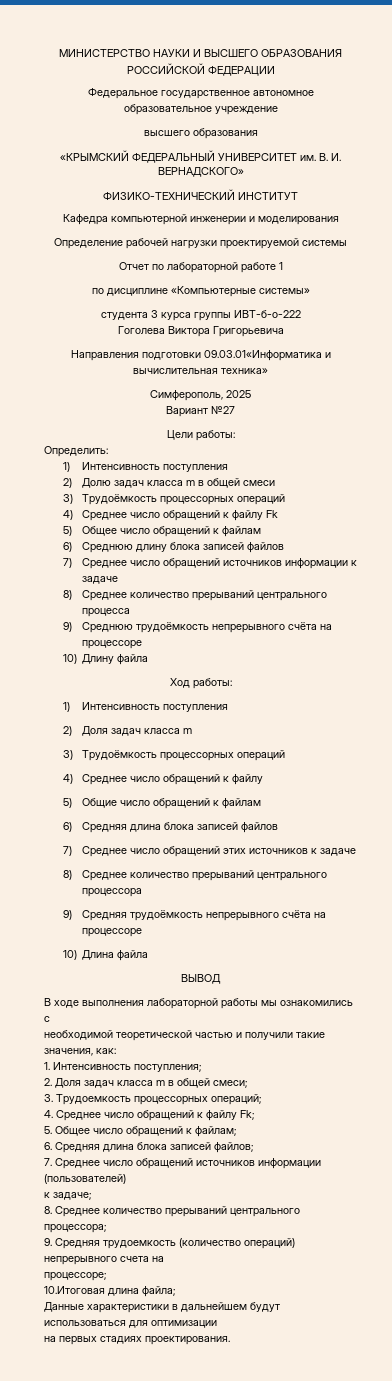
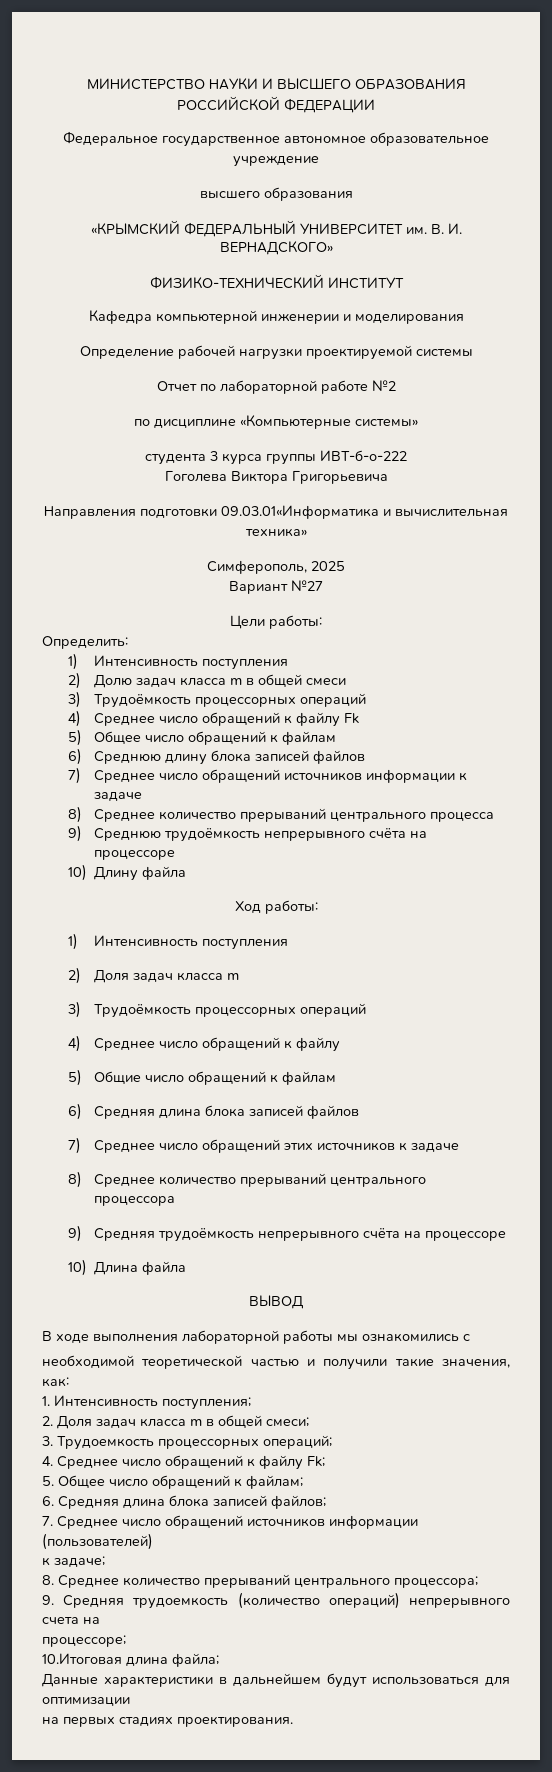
- Отчет по лабораторной работе 1
+ Отчет по лабораторной работе №2

